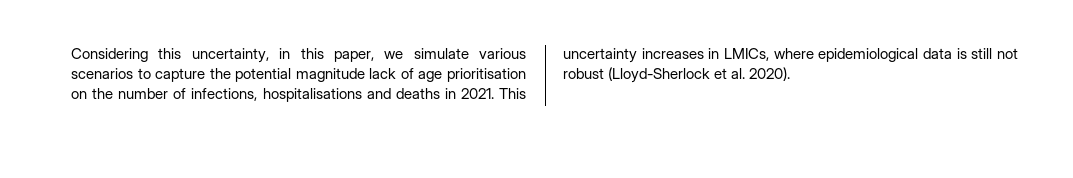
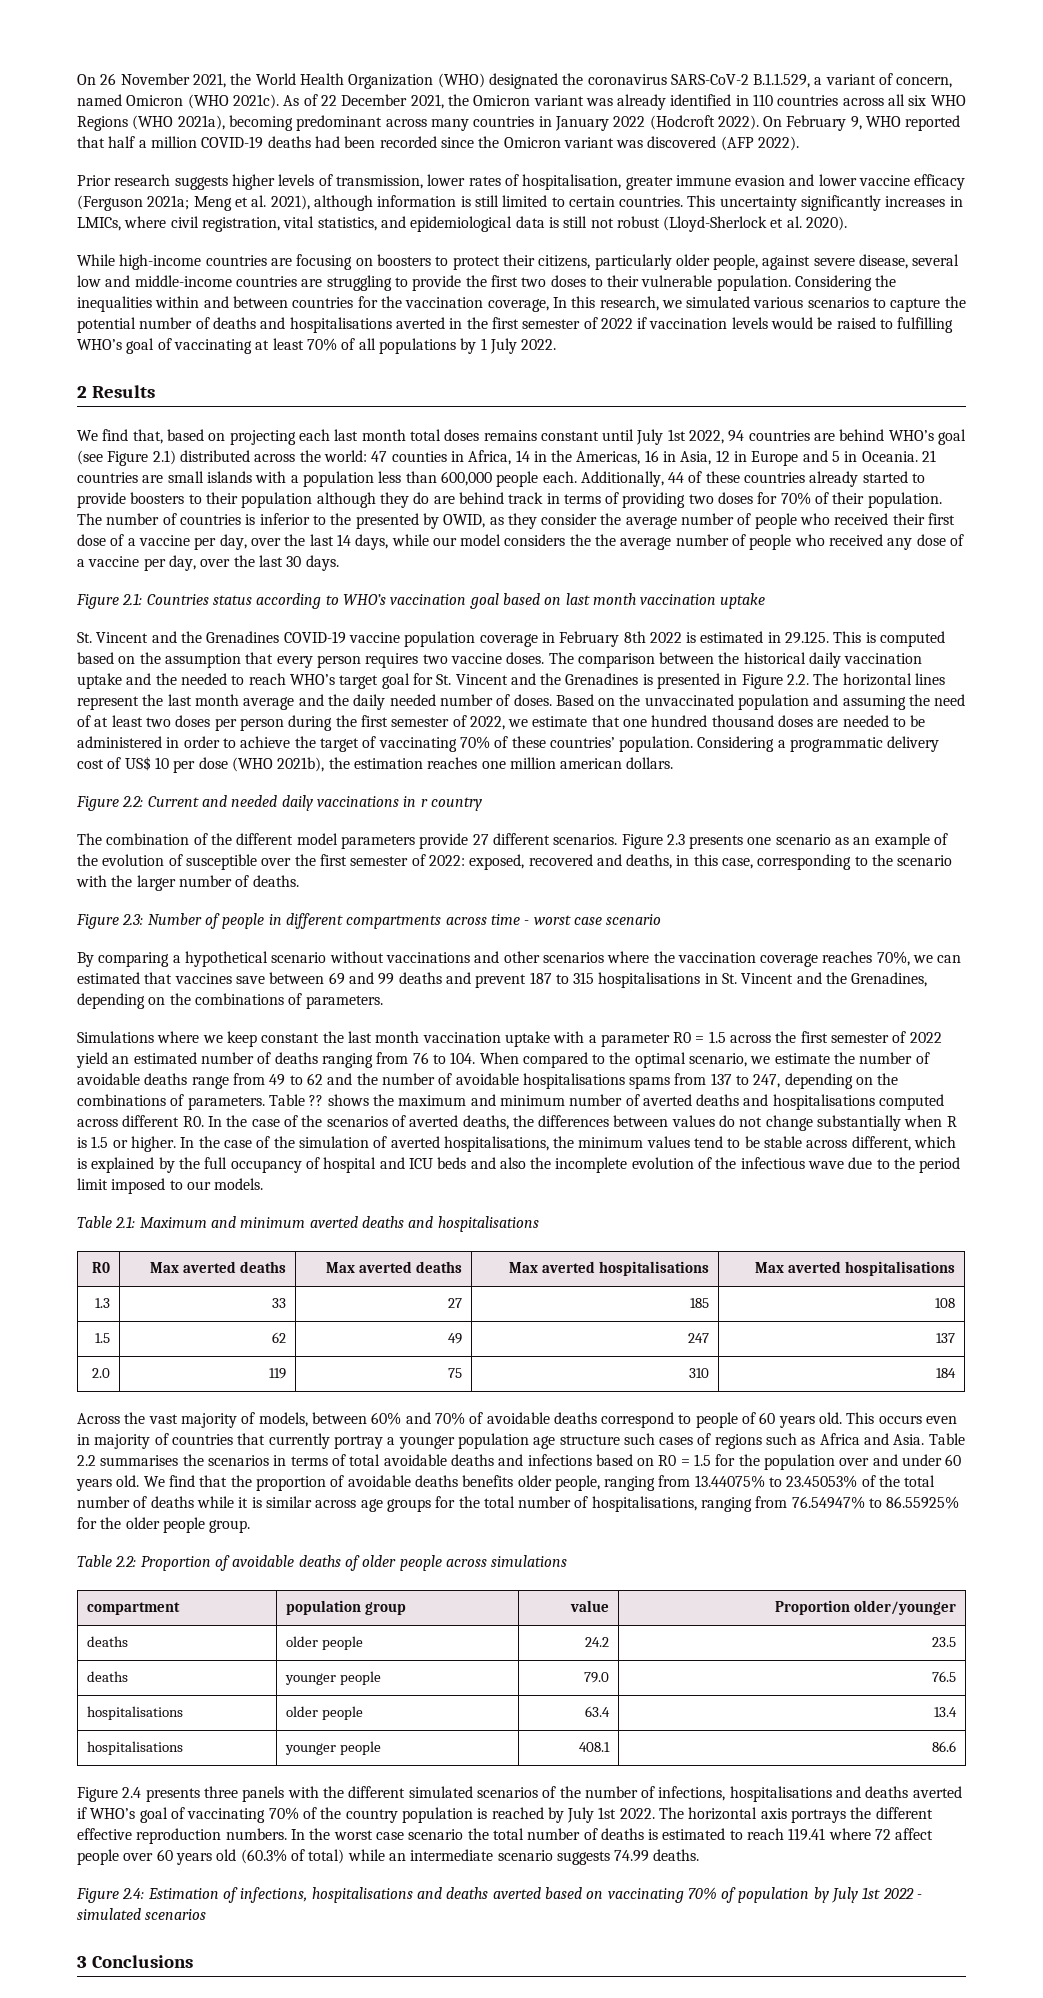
- Considering this uncertainty, in this paper, we simulate various scenarios to capture the potential magnitude lack of age prioritisation on the number of infections, hospitalisations and deaths in 2021.
+ On 26 November 2021, the World Health Organization (WHO) designated the coronavirus SARS-CoV-2 B.1.1.529, a variant of concern, named Omicron (WHO 2021c). As of 22 December 2021, the Omicron variant was already identified in 110 countries across all six WHO Regions (WHO 2021a), becoming predominant across many countries in January 2022 (Hodcroft 2022). On February 9, WHO reported that half a million COVID-19 deaths had been recorded since the Omicron variant was discovered (AFP 2022).
+ Prior research suggests higher levels of transmission, lower rates of hospitalisation, greater immune evasion and lower vaccine efficacy (Ferguson 2021a; Meng et al. 2021), although information is still limited to certain countries.
- This uncertainty increases in LMICs, where epidemiological data is still not robust (Lloyd-Sherlock et al. 2020).
+ This uncertainty significantly increases in LMICs, where civil registration, vital statistics, and epidemiological data is still not robust (Lloyd-Sherlock et al. 2020).
+ While high-income countries are focusing on boosters to protect their citizens, particularly older people, against severe disease, several low and middle-income countries are struggling to provide the first two doses to their vulnerable population. Considering the inequalities within and between countries for the vaccination coverage, In this research, we simulated various scenarios to capture the potential number of deaths and hospitalisations averted in the first semester of 2022 if vaccination levels would be raised to fulfilling WHO’s goal of vaccinating at least 70% of all populations by 1 July 2022.
+ 2 Results
+ We find that, based on projecting each last month total doses remains constant until July 1st 2022, 94 countries are behind WHO’s goal (see Figure 2.1) distributed across the world: 47 counties in Africa, 14 in the Americas, 16 in Asia, 12 in Europe and 5 in Oceania. 21 countries are small islands with a population less than 600,000 people each. Additionally, 44 of these countries already started to provide boosters to their population although they do are behind track in terms of providing two doses for 70% of their population. The number of countries is inferior to the presented by OWID, as they consider the average number of people who received their first dose of a vaccine per day, over the last 14 days, while our model considers the the average number of people who received any dose of a vaccine per day, over the last 30 days.
+ Figure 2.1: Countries status according to WHO’s vaccination goal based on last month vaccination uptake
+ St. Vincent and the Grenadines COVID-19 vaccine population coverage in February 8th 2022 is estimated in 29.125. This is computed based on the assumption that every person requires two vaccine doses. The comparison between the historical daily vaccination uptake and the needed to reach WHO’s target goal for St. Vincent and the Grenadines is presented in Figure 2.2. The horizontal lines represent the last month average and the daily needed number of doses. Based on the unvaccinated population and assuming the need of at least two doses per person during the first semester of 2022, we estimate that one hundred thousand doses are needed to be administered in order to achieve the target of vaccinating 70% of these countries’ population. Considering a programmatic delivery cost of US$ 10 per dose (WHO 2021b), the estimation reaches one million american dollars.
+ Figure 2.2: Current and needed daily vaccinations in r country
+ The combination of the different model parameters provide 27 different scenarios. Figure 2.3 presents one scenario as an example of the evolution of susceptible over the first semester of 2022: exposed, recovered and deaths, in this case, corresponding to the scenario with the larger number of deaths.
+ Figure 2.3: Number of people in different compartments across time - worst case scenario
+ By comparing a hypothetical scenario without vaccinations and other scenarios where the vaccination coverage reaches 70%, we can estimated that vaccines save between 69 and 99 deaths and prevent 187 to 315 hospitalisations in St. Vincent and the Grenadines, depending on the combinations of parameters.
+ Simulations where we keep constant the last month vaccination uptake with a parameter R0 = 1.5 across the first semester of 2022 yield an estimated number of deaths ranging from 76 to 104. When compared to the optimal scenario, we estimate the number of avoidable deaths range from 49 to 62 and the number of avoidable hospitalisations spams from 137 to 247, depending on the combinations of parameters. Table ?? shows the maximum and minimum number of averted deaths and hospitalisations computed across different R0. In the case of the scenarios of averted deaths, the differences between values do not change substantially when R is 1.5 or higher. In the case of the simulation of averted hospitalisations, the minimum values tend to be stable across different, which is explained by the full occupancy of hospital and ICU beds and also the incomplete evolution of the infectious wave due to the period limit imposed to our models.
+ Table 2.1: Maximum and minimum averted deaths and hospitalisations
+ R0 | Max averted deaths | Max averted deaths | Max averted hospitalisations | Max averted hospitalisations
+ 1.3 | 33 | 27 | 185 | 108
+ 1.5 | 62 | 49 | 247 | 137
+ 2.0 | 119 | 75 | 310 | 184
+ Across the vast majority of models, between 60% and 70% of avoidable deaths correspond to people of 60 years old. This occurs even in majority of countries that currently portray a younger population age structure such cases of regions such as Africa and Asia. Table 2.2 summarises the scenarios in terms of total avoidable deaths and infections based on R0 = 1.5 for the population over and under 60 years old. We find that the proportion of avoidable deaths benefits older people, ranging from 13.44075% to 23.45053% of the total number of deaths while it is similar across age groups for the total number of hospitalisations, ranging from 76.54947% to 86.55925% for the older people group.
+ Table 2.2: Proportion of avoidable deaths of older people across simulations
+ compartment | population group | value | Proportion older/younger
+ deaths | older people | 24.2 | 23.5
+ deaths | younger people | 79.0 | 76.5
+ hospitalisations | older people | 63.4 | 13.4
+ hospitalisations | younger people | 408.1 | 86.6
+ Figure 2.4 presents three panels with the different simulated scenarios of the number of infections, hospitalisations and deaths averted if WHO’s goal of vaccinating 70% of the country population is reached by July 1st 2022. The horizontal axis portrays the different effective reproduction numbers. In the worst case scenario the total number of deaths is estimated to reach 119.41 where 72 affect people over 60 years old (60.3% of total) while an intermediate scenario suggests 74.99 deaths.
+ Figure 2.4: Estimation of infections, hospitalisations and deaths averted based on vaccinating 70% of population by July 1st 2022 - simulated scenarios
+ 3 Conclusions

